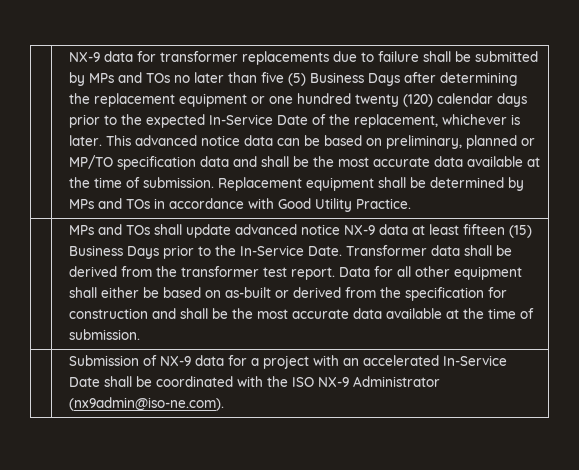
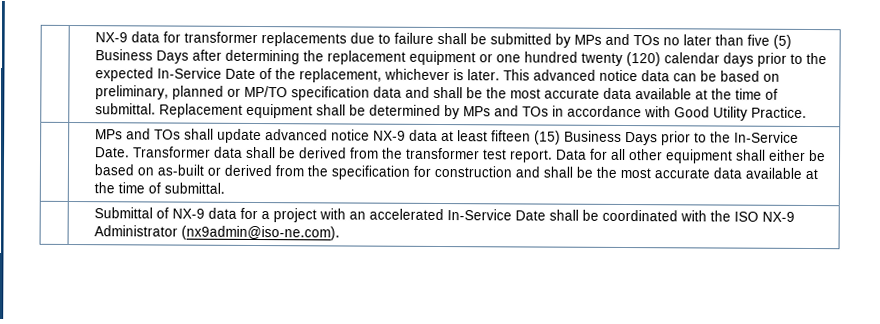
- This advanced notice data can be based on preliminary, planned or MP/TO specification data and shall be the most accurate data available at the time of submission.
+ This advanced notice data can be based on preliminary, planned or MP/TO specification data and shall be the most accurate data available at the time of submittal.
- Data for all other equipment shall either be based on as-built or derived from the specification for construction and shall be the most accurate data available at the time of submission.
- | Submission of NX-9 data for a project with an accelerated In-Service Date shall be coordinated with the ISO NX-9 Administrator (nx9admin@iso-ne.com).
+ Data for all other equipment shall either be based on as-built or derived from the specification for construction and shall be the most accurate data available at the time of submittal.
+ | Submittal of NX-9 data for a project with an accelerated In-Service Date shall be coordinated with the ISO NX-9 Administrator (nx9admin@iso-ne.com).

